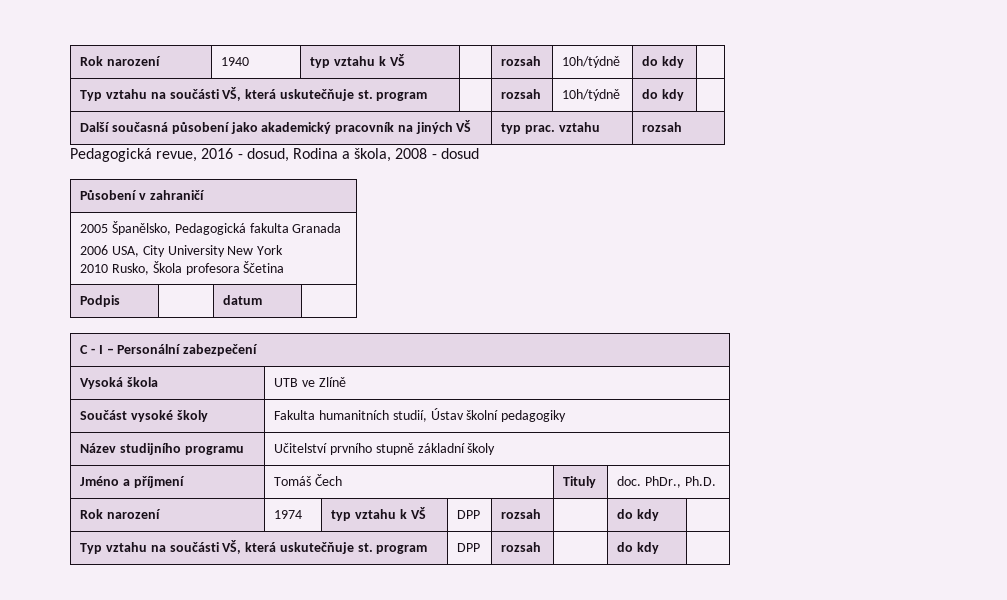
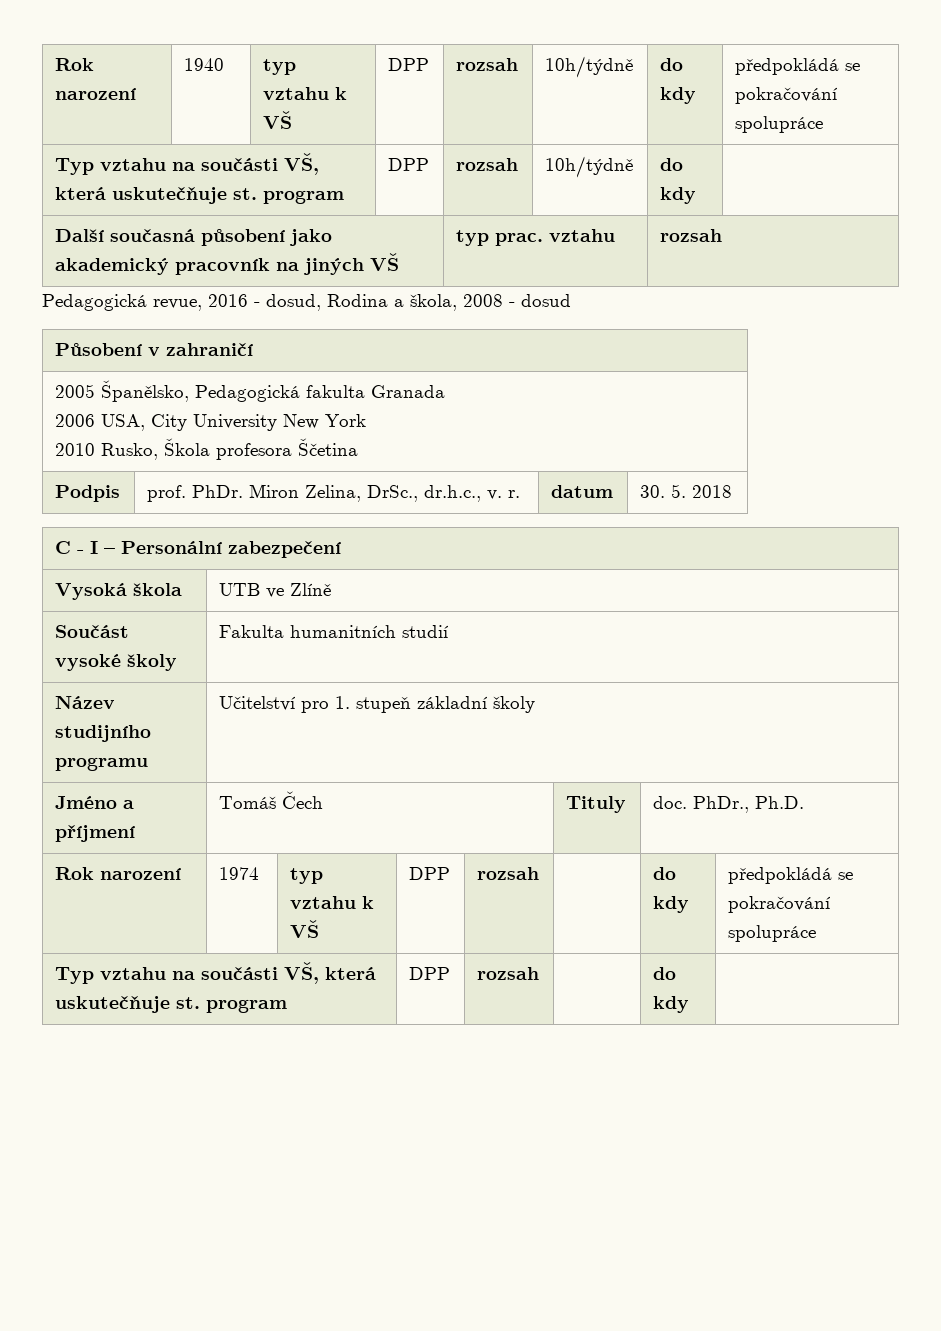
- Rok narození | 1940 | typ vztahu k VŠ | | rozsah | 10h/týdně | do kdy |
- Typ vztahu na součásti VŠ, která uskutečňuje st. program | | rozsah | 10h/týdně | do kdy |
+ Rok narození | 1940 | typ vztahu k VŠ | DPP | rozsah | 10h/týdně | do kdy | předpokládá se pokračování spolupráce
+ Typ vztahu na součásti VŠ, která uskutečňuje st. program | DPP | rozsah | 10h/týdně | do kdy |
- Podpis | | datum |
+ Podpis | prof. PhDr. Miron Zelina, DrSc., dr.h.c., v. r. | datum | 30. 5. 2018
- Součást vysoké školy | Fakulta humanitních studií, Ústav školní pedagogiky
+ Součást vysoké školy | Fakulta humanitních studií
- Název studijního programu | Učitelství prvního stupně základní školy
+ Název studijního programu | Učitelství pro 1. stupeň základní školy
- Rok narození | 1974 | typ vztahu k VŠ | DPP | rozsah | | do kdy |
+ Rok narození | 1974 | typ vztahu k VŠ | DPP | rozsah | | do kdy | předpokládá se pokračování spolupráce

